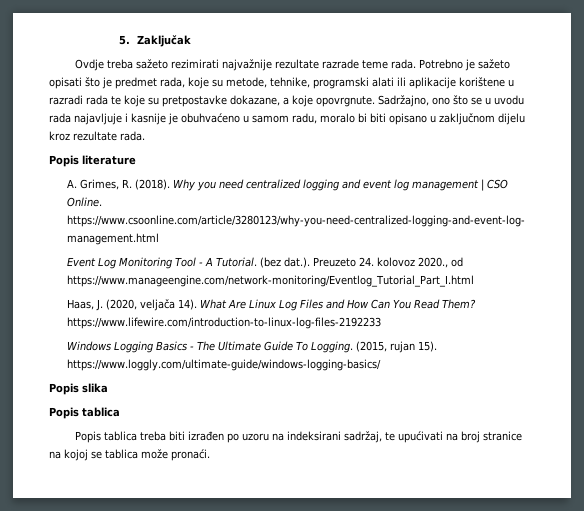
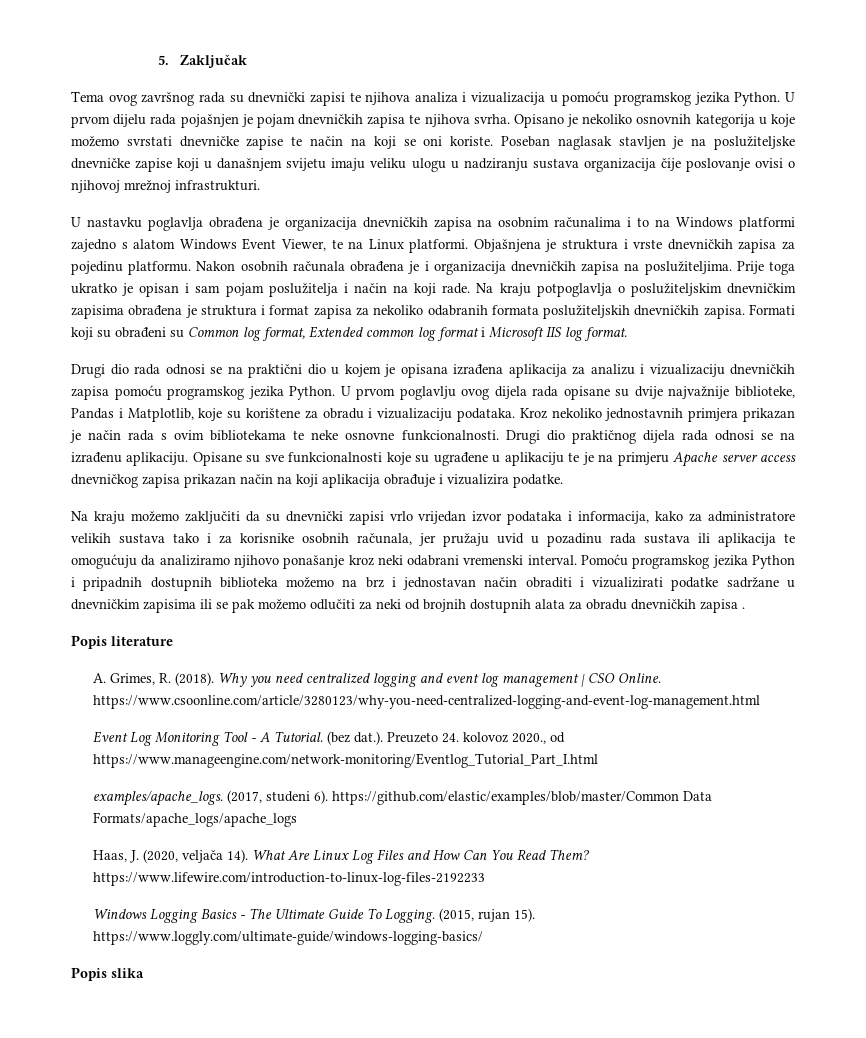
- Ovdje treba sažeto rezimirati najvažnije rezultate razrade teme rada. Potrebno je sažeto opisati što je predmet rada, koje su metode, tehnike, programski alati ili aplikacije korištene u razradi rada te koje su pretpostavke dokazane, a koje opovrgnute. Sadržajno, ono što se u uvodu rada najavljuje i kasnije je obuhvaćeno u samom radu, moralo bi biti opisano u zaključnom dijelu kroz rezultate rada.
+ Tema ovog završnog rada su dnevnički zapisi te njihova analiza i vizualizacija u pomoću programskog jezika Python. U prvom dijelu rada pojašnjen je pojam dnevničkih zapisa te njihova svrha. Opisano je nekoliko osnovnih kategorija u koje možemo svrstati dnevničke zapise te način na koji se oni koriste. Poseban naglasak stavljen je na poslužiteljske dnevničke zapise koji u današnjem svijetu imaju veliku ulogu u nadziranju sustava organizacija čije poslovanje ovisi o njihovoj mrežnoj infrastrukturi.
+ U nastavku poglavlja obrađena je organizacija dnevničkih zapisa na osobnim računalima i to na Windows platformi zajedno s alatom Windows Event Viewer, te na Linux platformi. Objašnjena je struktura i vrste dnevničkih zapisa za pojedinu platformu. Nakon osobnih računala obrađena je i organizacija dnevničkih zapisa na poslužiteljima. Prije toga ukratko je opisan i sam pojam poslužitelja i način na koji rade. Na kraju potpoglavlja o poslužiteljskim dnevničkim zapisima obrađena je struktura i format zapisa za nekoliko odabranih formata poslužiteljskih dnevničkih zapisa. Formati koji su obrađeni su Common log format, Extended common log format i Microsoft IIS log format.
+ Drugi dio rada odnosi se na praktični dio u kojem je opisana izrađena aplikacija za analizu i vizualizaciju dnevničkih zapisa pomoću programskog jezika Python. U prvom poglavlju ovog dijela rada opisane su dvije najvažnije biblioteke, Pandas i Matplotlib, koje su korištene za obradu i vizualizaciju podataka. Kroz nekoliko jednostavnih primjera prikazan je način rada s ovim bibliotekama te neke osnovne funkcionalnosti. Drugi dio praktičnog dijela rada odnosi se na izrađenu aplikaciju. Opisane su sve funkcionalnosti koje su ugrađene u aplikaciju te je na primjeru Apache server access dnevničkog zapisa prikazan način na koji aplikacija obrađuje i vizualizira podatke.
+ Na kraju možemo zaključiti da su dnevnički zapisi vrlo vrijedan izvor podataka i informacija, kako za administratore velikih sustava tako i za korisnike osobnih računala, jer pružaju uvid u pozadinu rada sustava ili aplikacija te omogućuju da analiziramo njihovo ponašanje kroz neki odabrani vremenski interval. Pomoću programskog jezika Python i pripadnih dostupnih biblioteka možemo na brz i jednostavan način obraditi i vizualizirati podatke sadržane u dnevničkim zapisima ili se pak možemo odlučiti za neki od brojnih dostupnih alata za obradu dnevničkih zapisa .
+ examples/apache_logs. (2017, studeni 6). https://github.com/elastic/examples/blob/master/Common Data Formats/apache_logs/apache_logs
  Popis slika
- Popis tablica
- Popis tablica treba biti izrađen po uzoru na indeksirani sadržaj, te upućivati na broj stranice na kojoj se tablica može pronaći.

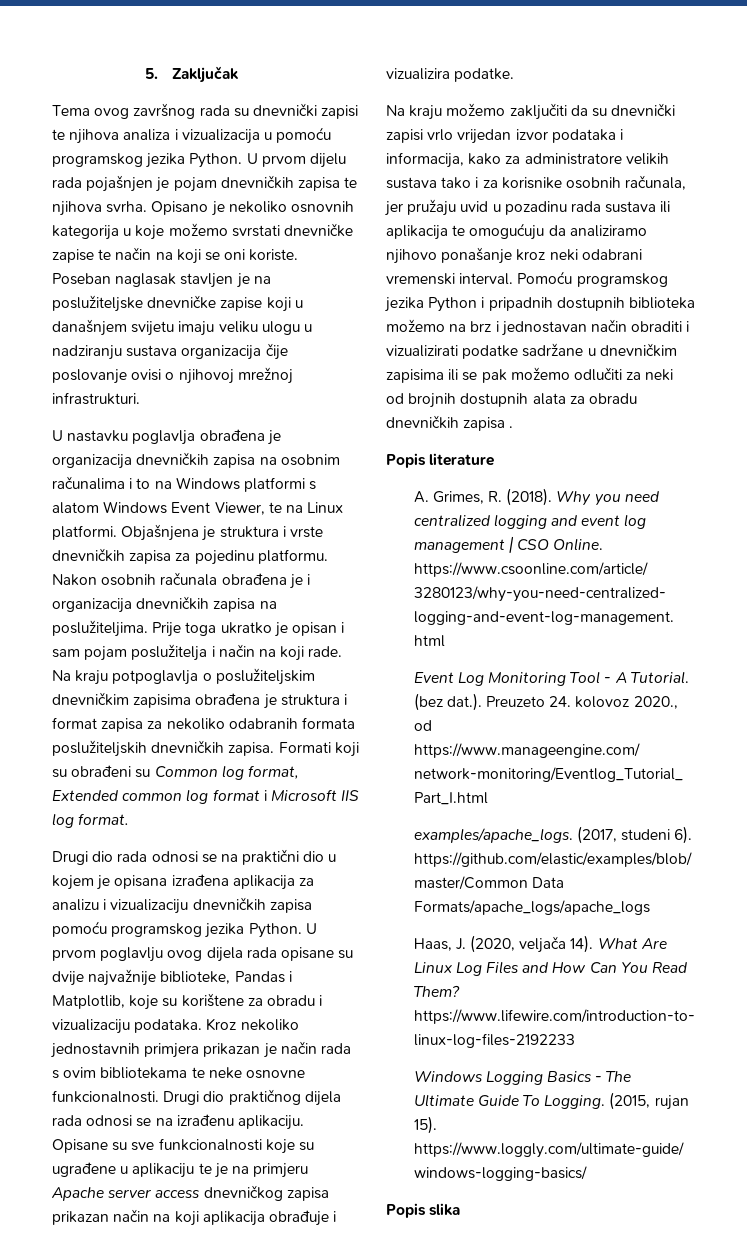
- U nastavku poglavlja obrađena je organizacija dnevničkih zapisa na osobnim računalima i to na Windows platformi zajedno s alatom Windows Event Viewer, te na Linux platformi.
+ U nastavku poglavlja obrađena je organizacija dnevničkih zapisa na osobnim računalima i to na Windows platformi s alatom Windows Event Viewer, te na Linux platformi.

